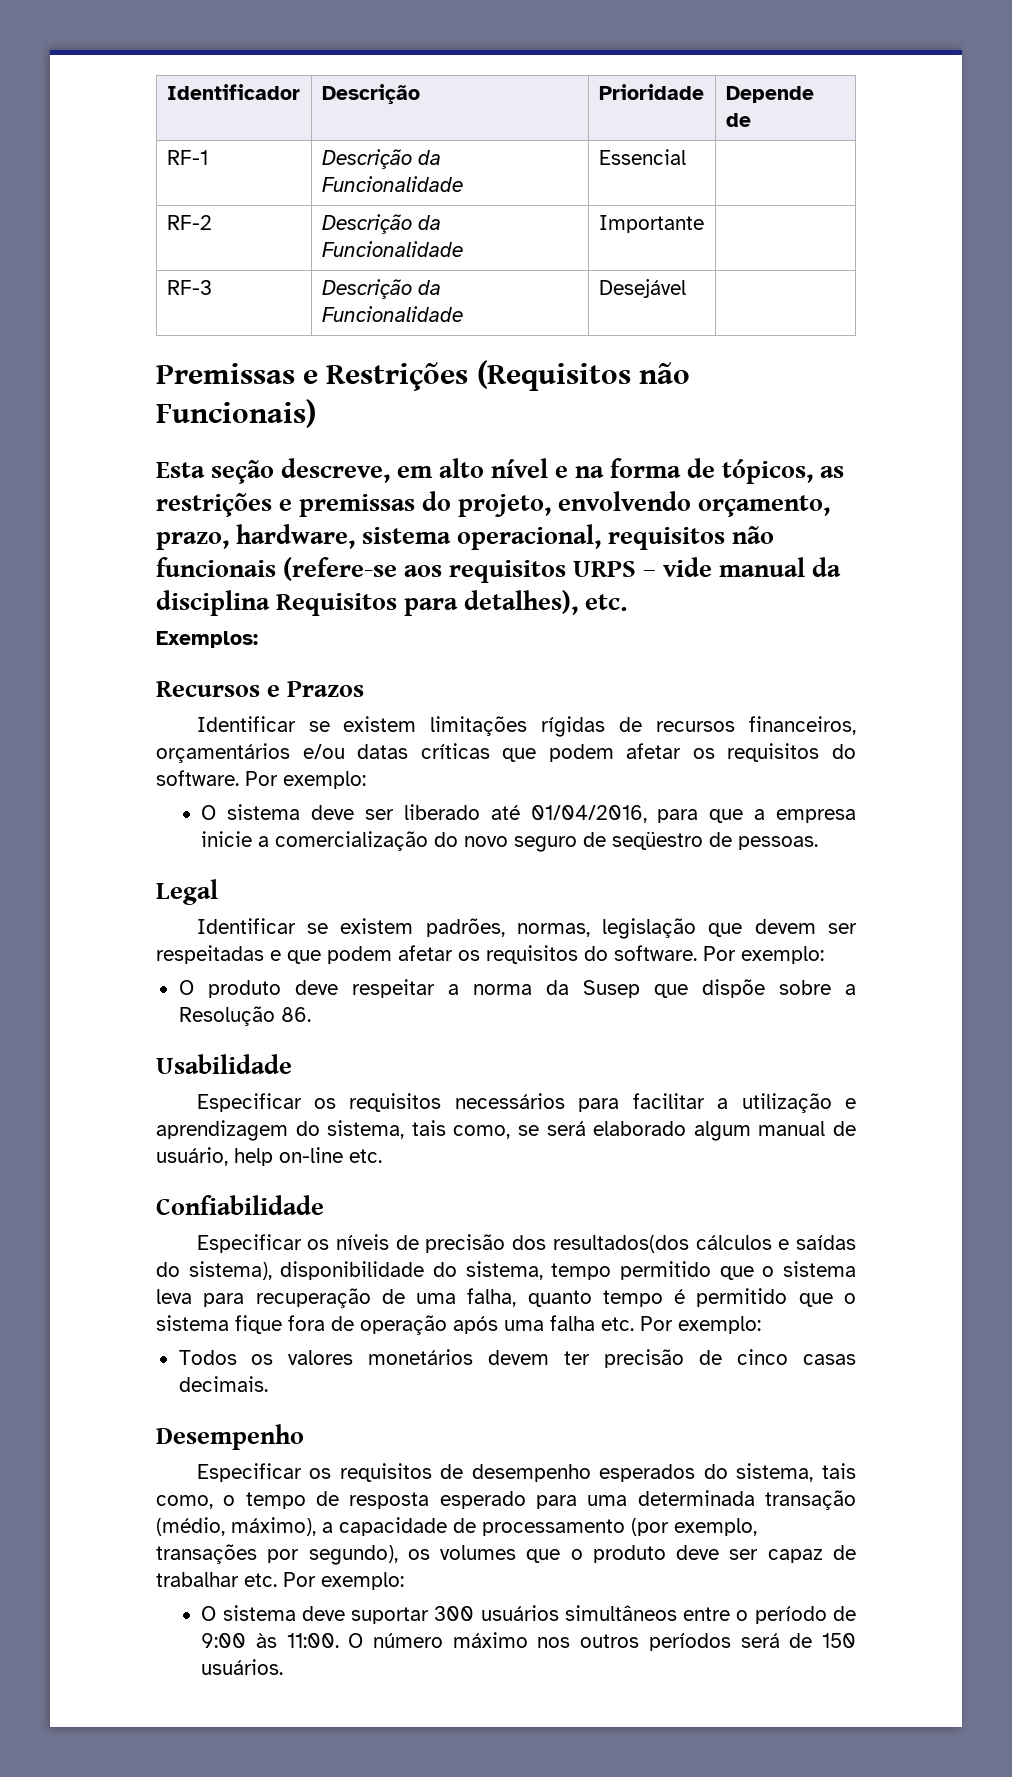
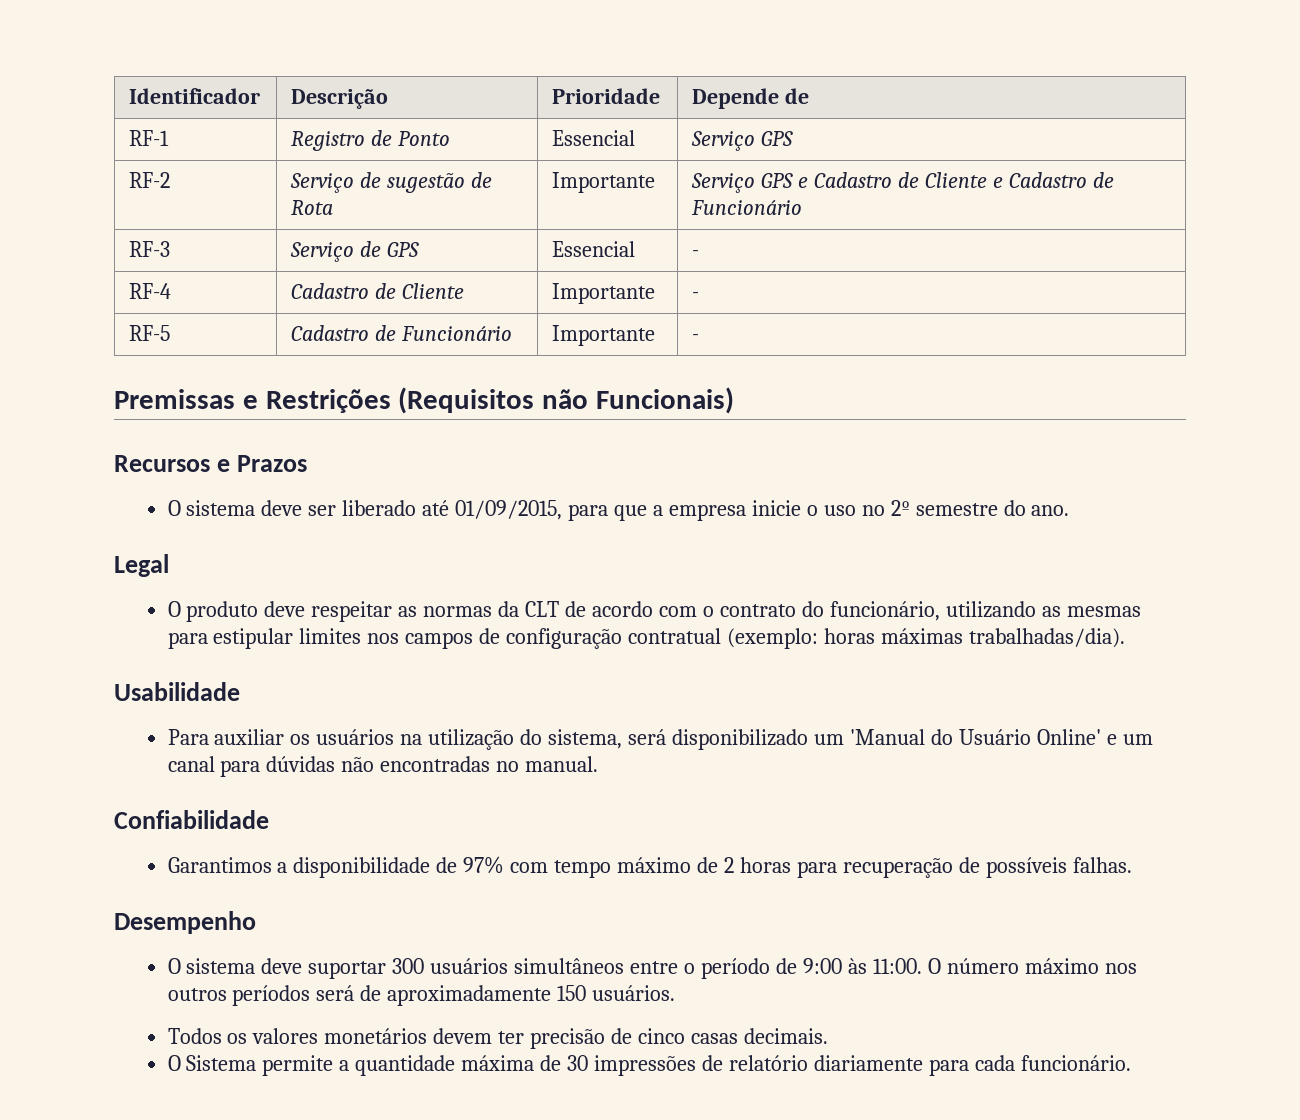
- RF-1 | Descrição da Funcionalidade | Essencial |
+ RF-1 | Registro de Ponto | Essencial | Serviço GPS
- RF-2 | Descrição da Funcionalidade | Importante |
- RF-3 | Descrição da Funcionalidade | Desejável |
+ RF-2 | Serviço de sugestão de Rota | Importante | Serviço GPS e Cadastro de Cliente e Cadastro de Funcionário
+ RF-3 | Serviço de GPS | Essencial | -
+ RF-4 | Cadastro de Cliente | Importante | -
+ RF-5 | Cadastro de Funcionário | Importante | -
- Esta seção descreve, em alto nível e na forma de tópicos, as restrições e premissas do projeto, envolvendo orçamento, prazo, hardware, sistema operacional, requisitos não funcionais (refere-se aos requisitos URPS – vide manual da disciplina Requisitos para detalhes), etc.
- Exemplos:
  Recursos e Prazos
- Identificar se existem limitações rígidas de recursos financeiros, orçamentários e/ou datas críticas que podem afetar os requisitos do software. Por exemplo:
- O sistema deve ser liberado até 01/04/2016, para que a empresa inicie a comercialização do novo seguro de seqüestro de pessoas.
+ O sistema deve ser liberado até 01/09/2015, para que a empresa inicie o uso no 2º semestre do ano.
  Legal
- Identificar se existem padrões, normas, legislação que devem ser respeitadas e que podem afetar os requisitos do software. Por exemplo:
- O produto deve respeitar a norma da Susep que dispõe sobre a Resolução 86.
+ O produto deve respeitar as normas da CLT de acordo com o contrato do funcionário, utilizando as mesmas para estipular limites nos campos de configuração contratual (exemplo: horas máximas trabalhadas/dia).
  Usabilidade
- Especificar os requisitos necessários para facilitar a utilização e aprendizagem do sistema, tais como, se será elaborado algum manual de usuário, help on-line etc.
+ Para auxiliar os usuários na utilização do sistema, será disponibilizado um 'Manual do Usuário Online' e um canal para dúvidas não encontradas no manual.
  Confiabilidade
- Especificar os níveis de precisão dos resultados(dos cálculos e saídas do sistema), disponibilidade do sistema, tempo permitido que o sistema leva para recuperação de uma falha, quanto tempo é permitido que o sistema fique fora de operação após uma falha etc. Por exemplo:
- Todos os valores monetários devem ter precisão de cinco casas decimais.
+ Garantimos a disponibilidade de 97% com tempo máximo de 2 horas para recuperação de possíveis falhas.
  Desempenho
- Especificar os requisitos de desempenho esperados do sistema, tais como, o tempo de resposta esperado para uma determinada transação (médio, máximo), a capacidade de processamento (por exemplo, transações por segundo), os volumes que o produto deve ser capaz de trabalhar etc. Por exemplo:
- O número máximo nos outros períodos será de 150 usuários.
+ O número máximo nos outros períodos será de aproximadamente 150 usuários.
+ Todos os valores monetários devem ter precisão de cinco casas decimais.
+ O Sistema permite a quantidade máxima de 30 impressões de relatório diariamente para cada funcionário.

